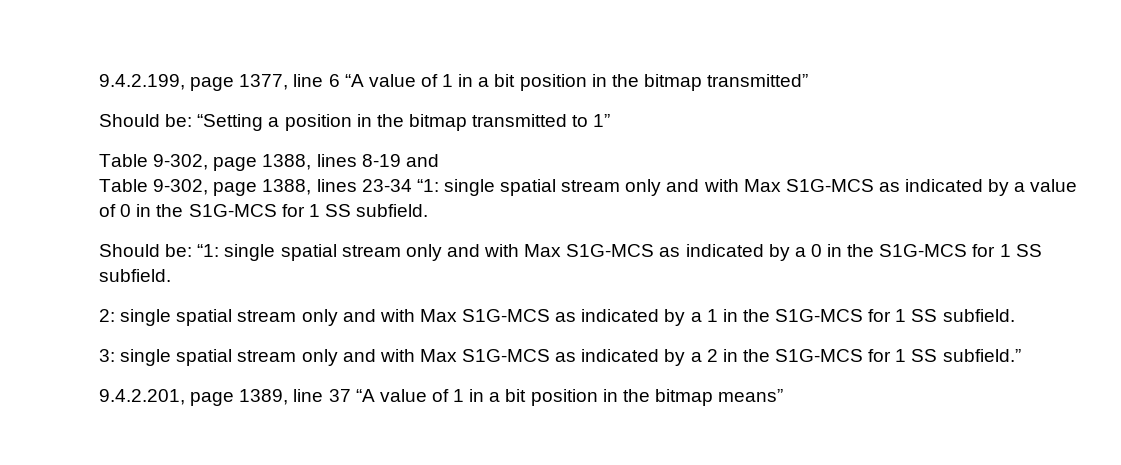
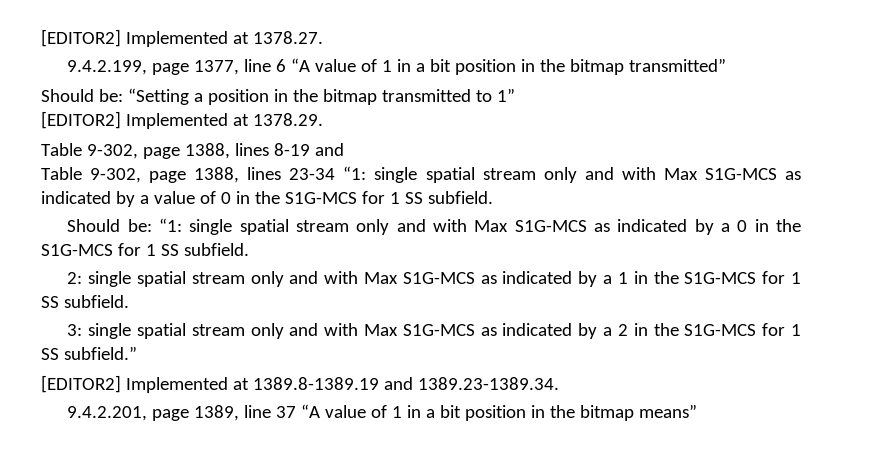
+ [EDITOR2] Implemented at 1378.27.
+ [EDITOR2] Implemented at 1378.29.
+ [EDITOR2] Implemented at 1389.8-1389.19 and 1389.23-1389.34.

